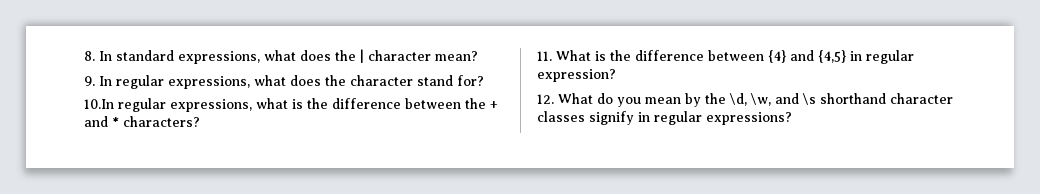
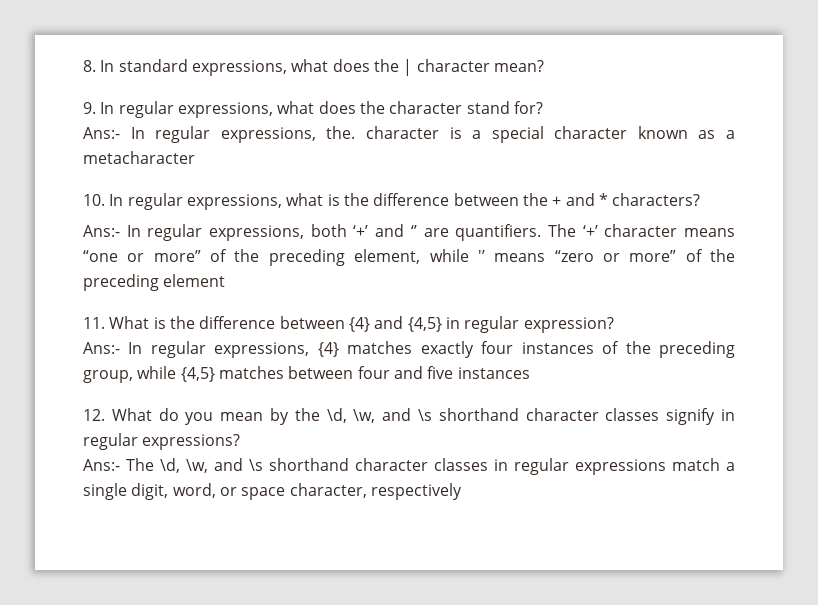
- 10.In regular expressions, what is the difference between the + and * characters?
+ Ans:- In regular expressions, the. character is a special character known as a metacharacter
+ 10. In regular expressions, what is the difference between the + and * characters?
+ Ans:- In regular expressions, both ‘+’ and ‘’ are quantifiers. The ‘+’ character means “one or more” of the preceding element, while '’ means “zero or more” of the preceding element
+ Ans:- In regular expressions, {4} matches exactly four instances of the preceding group, while {4,5} matches between four and five instances
+ Ans:- The \d, \w, and \s shorthand character classes in regular expressions match a single digit, word, or space character, respectively

